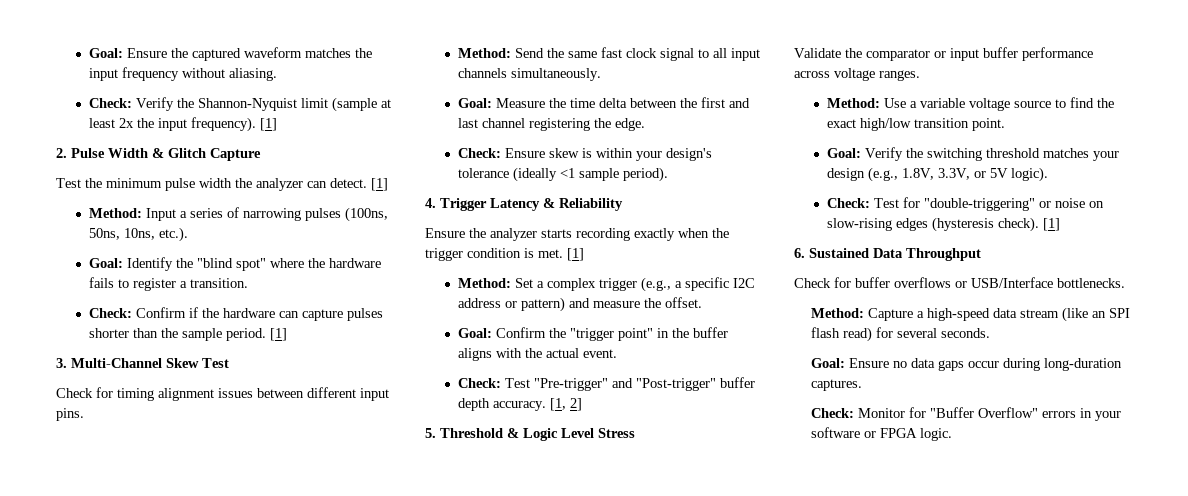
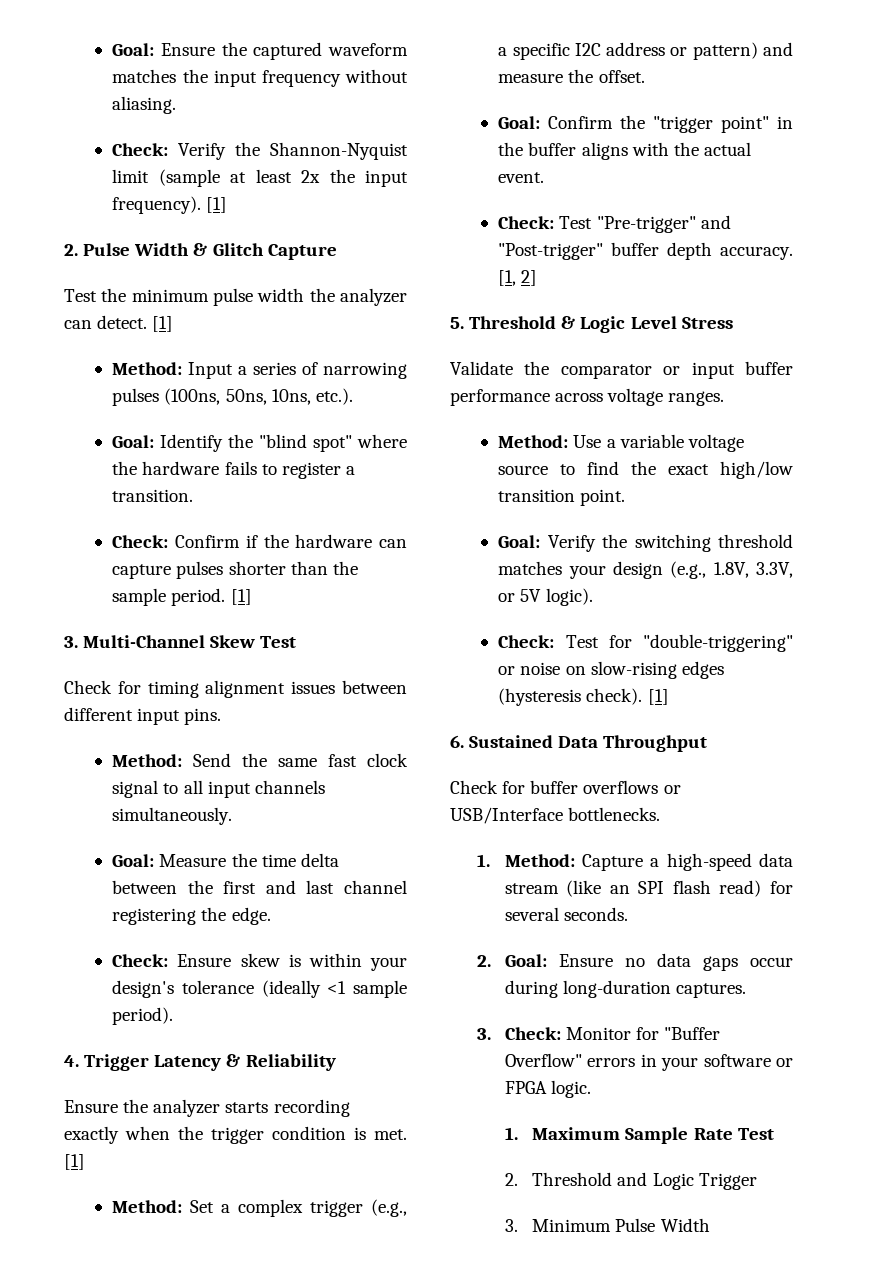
- Method: Capture a high-speed data stream (like an SPI flash read) for several seconds.
+ 1. Method: Capture a high-speed data stream (like an SPI flash read) for several seconds.
- Goal: Ensure no data gaps occur during long-duration captures.
+ 2. Goal: Ensure no data gaps occur during long-duration captures.
- Check: Monitor for "Buffer Overflow" errors in your software or FPGA logic.
+ 3. Check: Monitor for "Buffer Overflow" errors in your software or FPGA logic.
+ 1. Maximum Sample Rate Test
+ 2. Threshold and Logic Trigger
+ 3. Minimum Pulse Width

